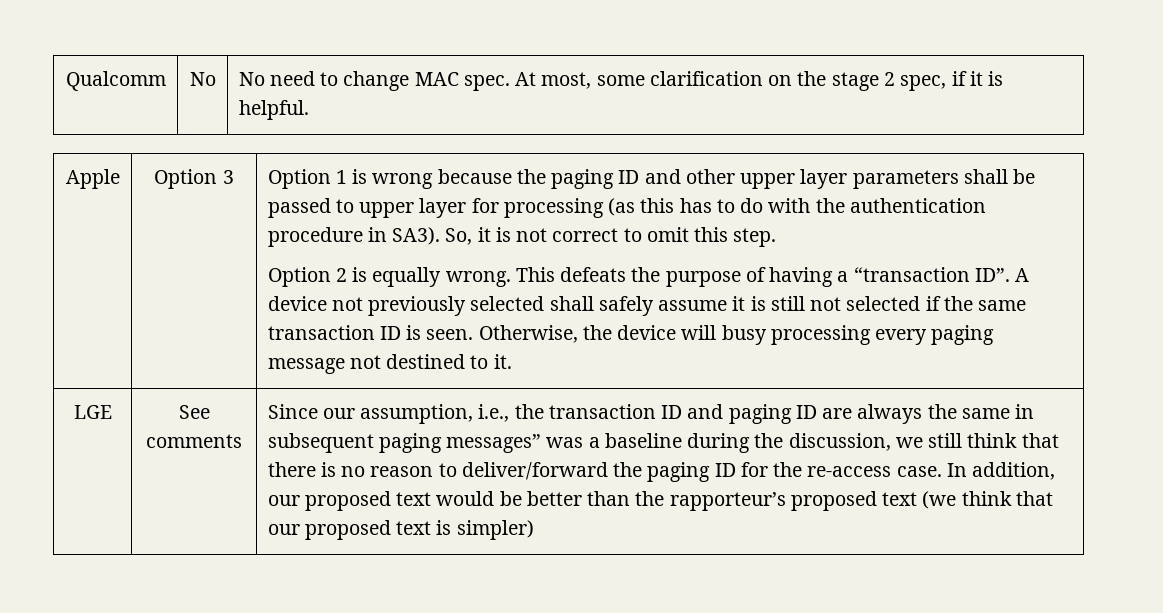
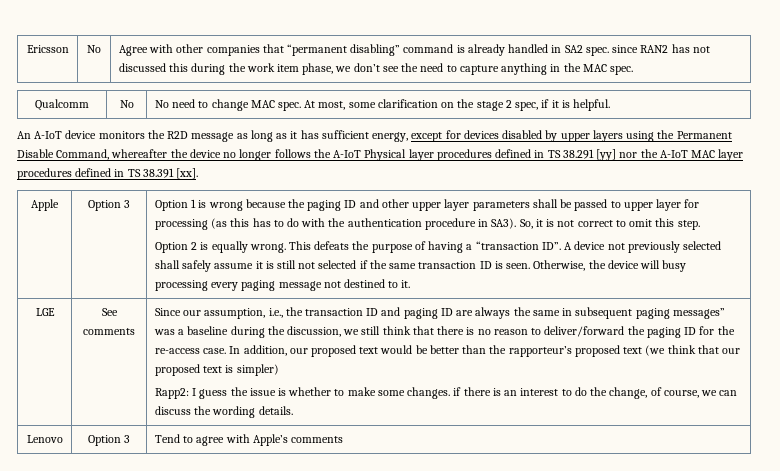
+ Ericsson | No | Agree with other companies that “permanent disabling” command is already handled in SA2 spec. since RAN2 has not discussed this during the work item phase, we don’t see the need to capture anything in the MAC spec.
+ An A-IoT device monitors the R2D message as long as it has sufficient energy, except for devices disabled by upper layers using the Permanent Disable Command, whereafter the device no longer follows the A-IoT Physical layer procedures defined in TS 38.291 [yy] nor the A-IoT MAC layer procedures defined in TS 38.391 [xx].
+ Rapp2: I guess the issue is whether to make some changes. if there is an interest to do the change, of course, we can discuss the wording details.
+ Lenovo | Option 3 | Tend to agree with Apple’s comments

